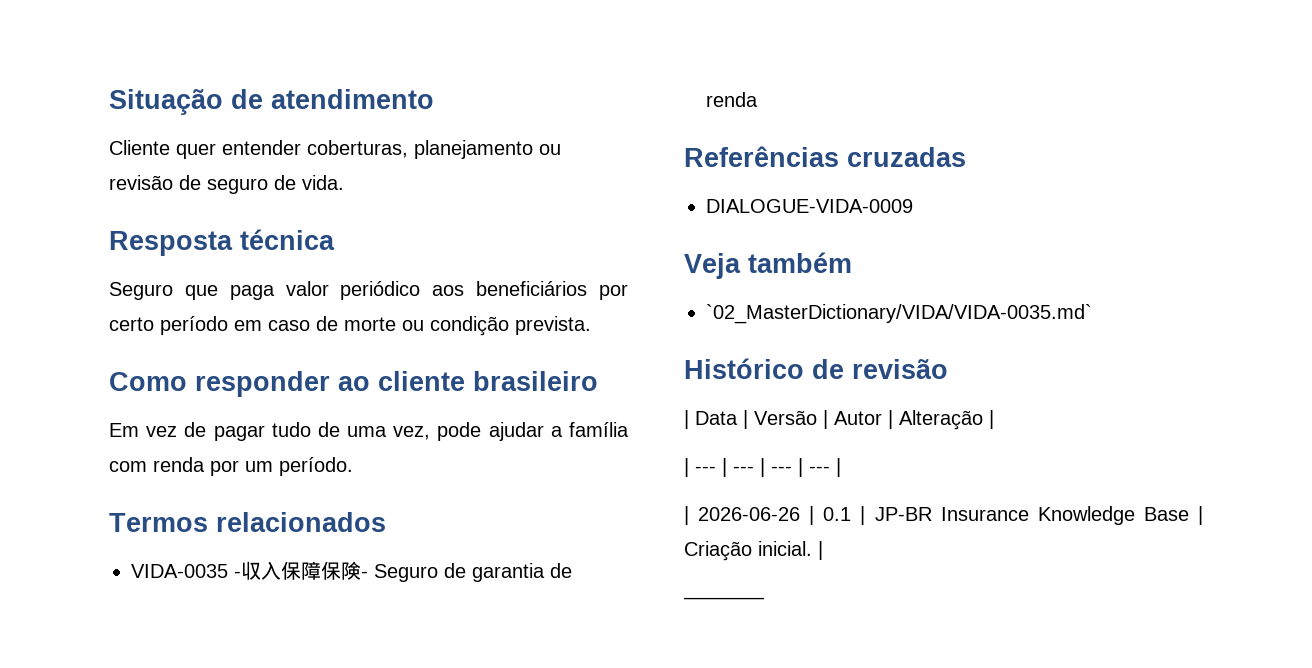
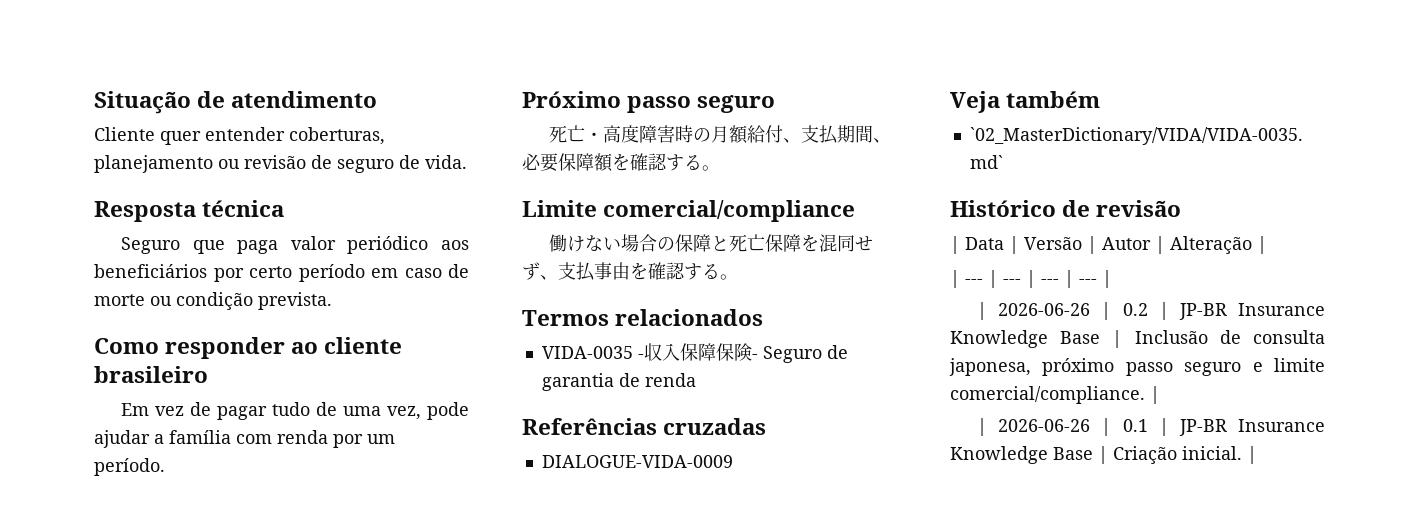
+ Próximo passo seguro
+ 死亡・高度障害時の月額給付、支払期間、必要保障額を確認する。
+ Limite comercial/compliance
+ 働けない場合の保障と死亡保障を混同せず、支払事由を確認する。
+ | 2026-06-26 | 0.2 | JP-BR Insurance Knowledge Base | Inclusão de consulta japonesa, próximo passo seguro e limite comercial/compliance. |
- ————

